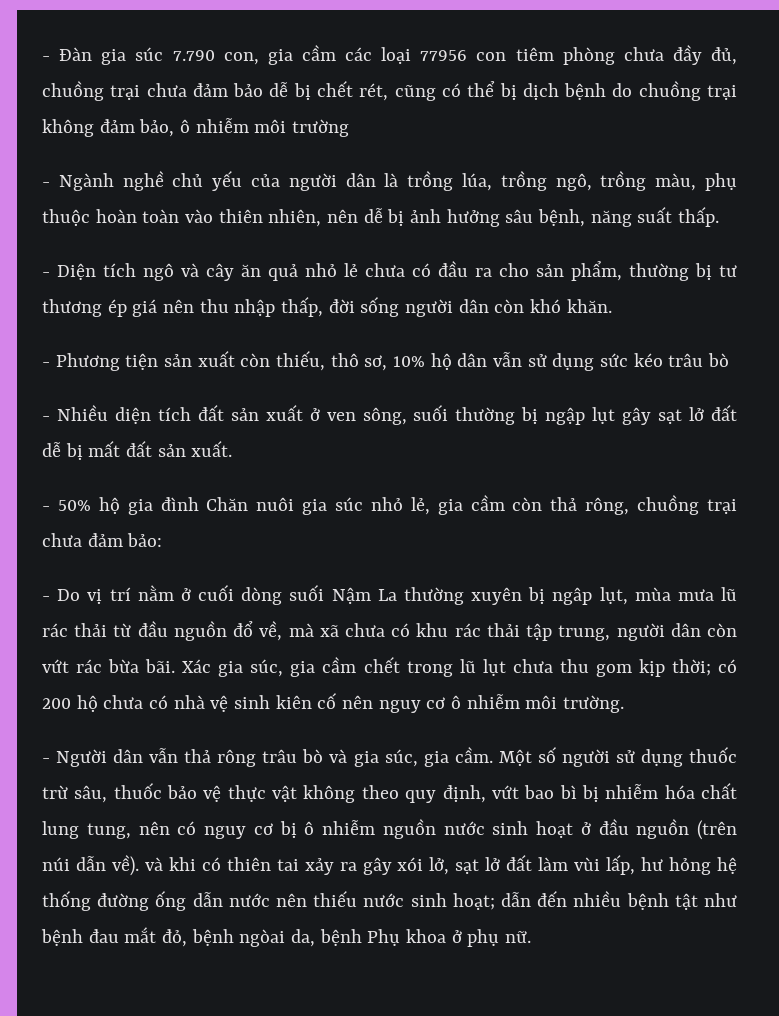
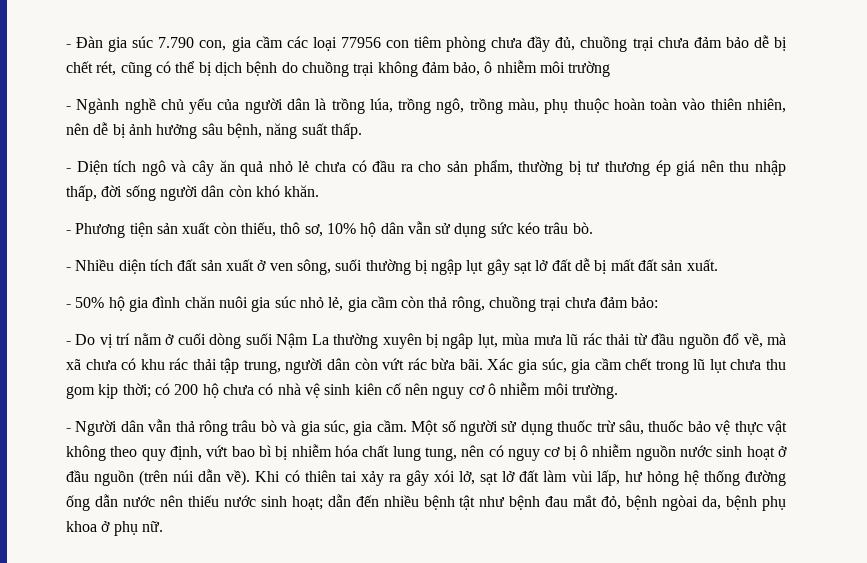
- - Phương tiện sản xuất còn thiếu, thô sơ, 10% hộ dân vẫn sử dụng sức kéo trâu bò
+ - Phương tiện sản xuất còn thiếu, thô sơ, 10% hộ dân vẫn sử dụng sức kéo trâu bò.
- - 50% hộ gia đình Chăn nuôi gia súc nhỏ lẻ, gia cầm còn thả rông, chuồng trại chưa đảm bảo:
+ - 50% hộ gia đình chăn nuôi gia súc nhỏ lẻ, gia cầm còn thả rông, chuồng trại chưa đảm bảo:
- Một số người sử dụng thuốc trừ sâu, thuốc bảo vệ thực vật không theo quy định, vứt bao bì bị nhiễm hóa chất lung tung, nên có nguy cơ bị ô nhiễm nguồn nước sinh hoạt ở đầu nguồn (trên núi dẫn về). và khi có thiên tai xảy ra gây xói lở, sạt lở đất làm vùi lấp, hư hỏng hệ thống đường ống dẫn nước nên thiếu nước sinh hoạt;
+ Một số người sử dụng thuốc trừ sâu, thuốc bảo vệ thực vật không theo quy định, vứt bao bì bị nhiễm hóa chất lung tung, nên có nguy cơ bị ô nhiễm nguồn nước sinh hoạt ở đầu nguồn (trên núi dẫn về). Khi có thiên tai xảy ra gây xói lở, sạt lở đất làm vùi lấp, hư hỏng hệ thống đường ống dẫn nước nên thiếu nước sinh hoạt;
- dẫn đến nhiều bệnh tật như bệnh đau mắt đỏ, bệnh ngòai da, bệnh Phụ khoa ở phụ nữ.
+ dẫn đến nhiều bệnh tật như bệnh đau mắt đỏ, bệnh ngòai da, bệnh phụ khoa ở phụ nữ.

